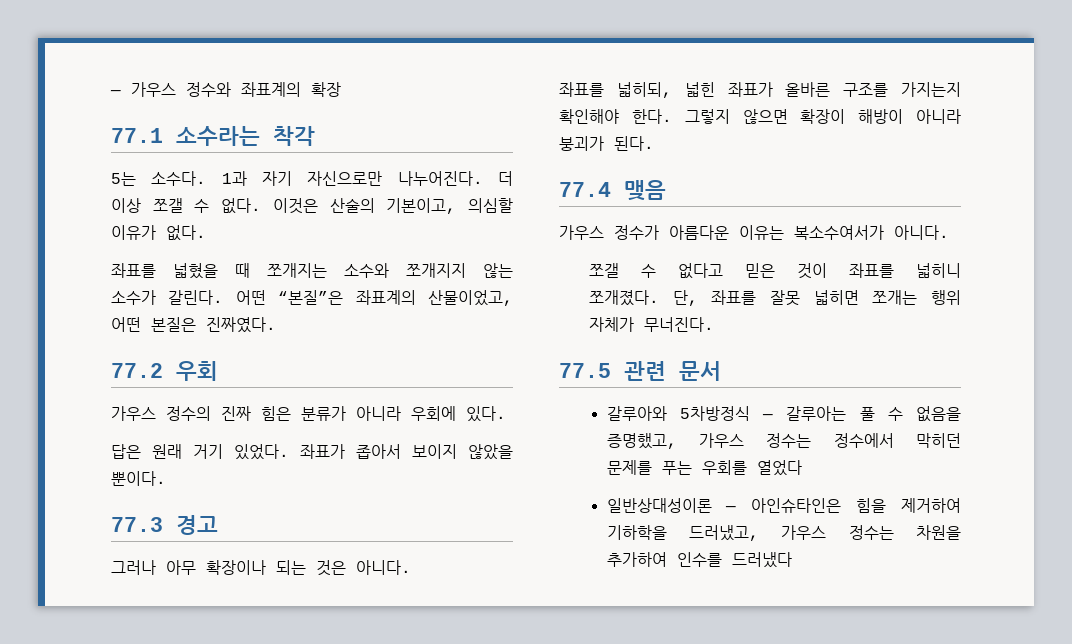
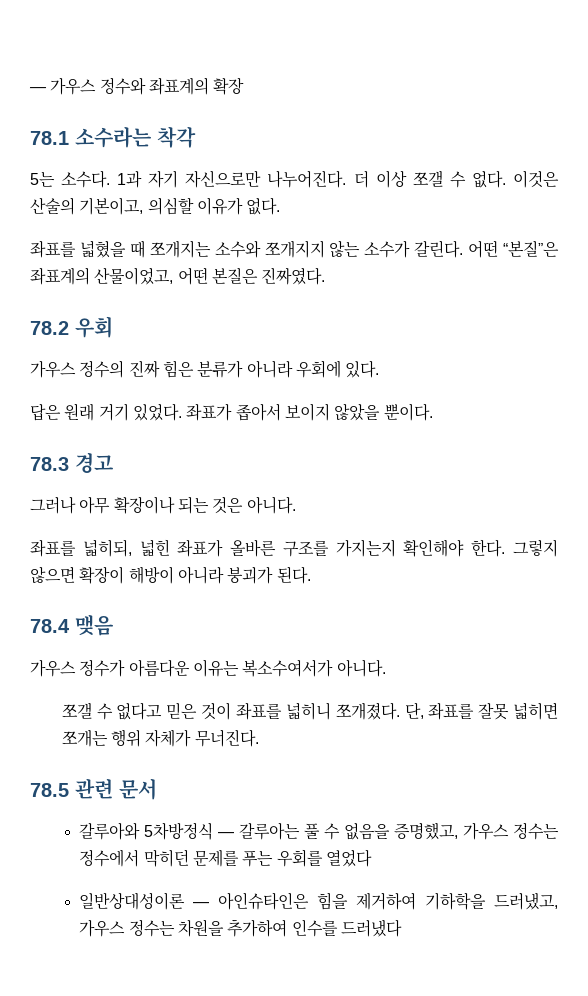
- 77.1 소수라는 착각
+ 78.1 소수라는 착각
- 77.2 우회
+ 78.2 우회
- 77.3 경고
+ 78.3 경고
- 77.4 맺음
+ 78.4 맺음
- 77.5 관련 문서
+ 78.5 관련 문서

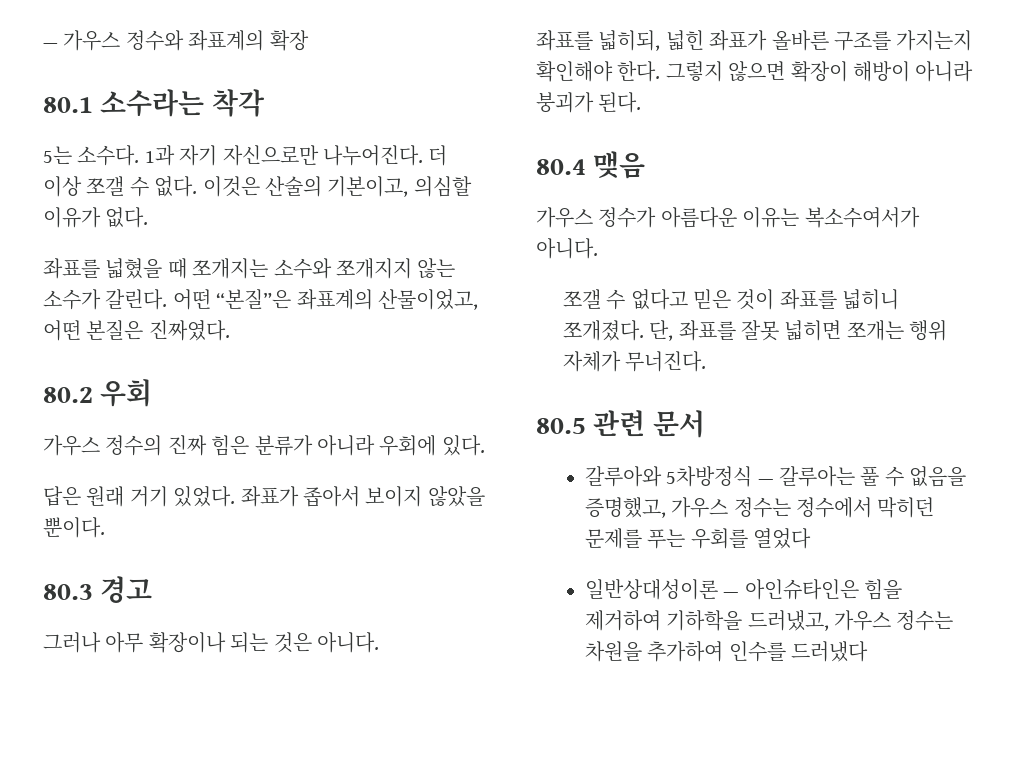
- 78.1 소수라는 착각
+ 80.1 소수라는 착각
- 78.2 우회
+ 80.2 우회
- 78.3 경고
+ 80.3 경고
- 78.4 맺음
+ 80.4 맺음
- 78.5 관련 문서
+ 80.5 관련 문서

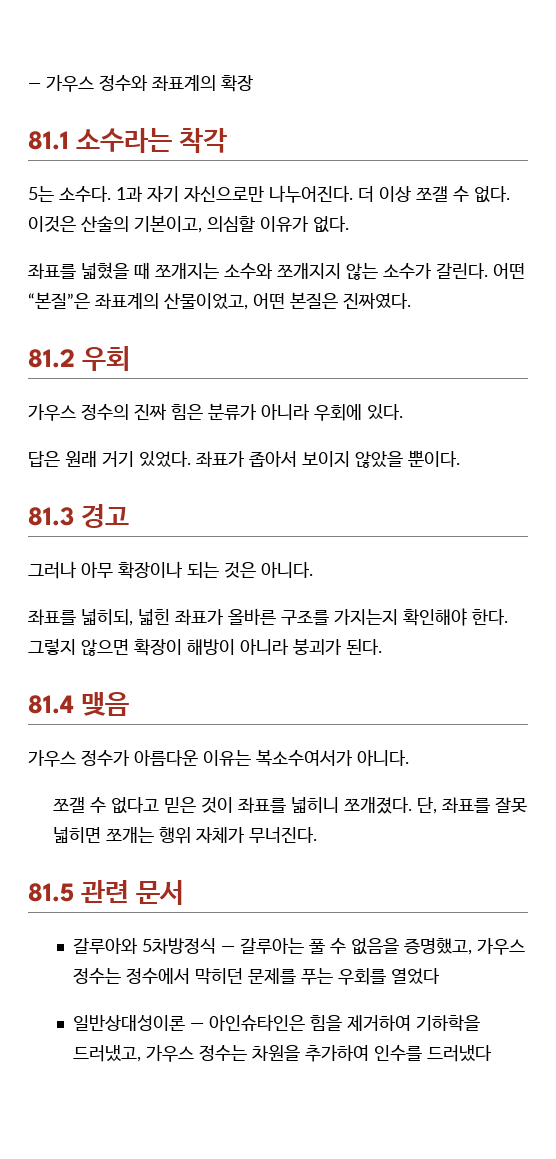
- 80.1 소수라는 착각
+ 81.1 소수라는 착각
- 80.2 우회
+ 81.2 우회
- 80.3 경고
+ 81.3 경고
- 80.4 맺음
+ 81.4 맺음
- 80.5 관련 문서
+ 81.5 관련 문서

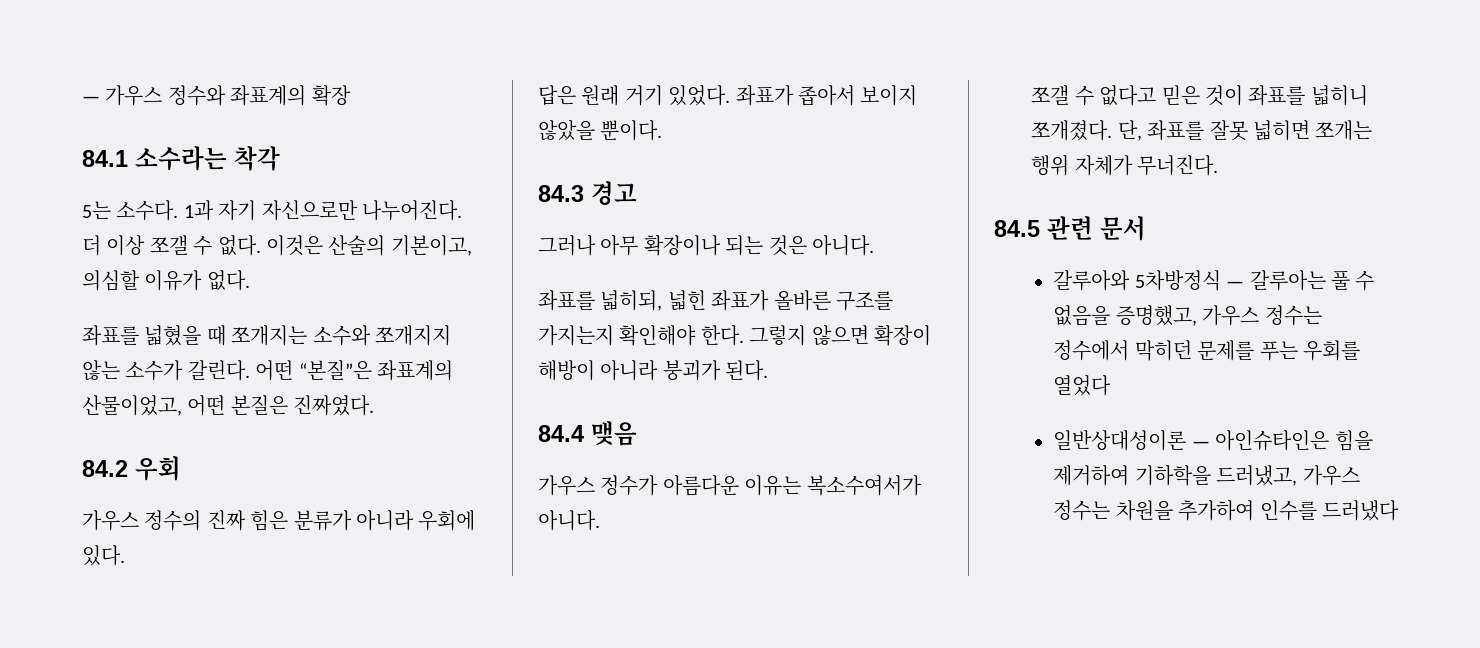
- 81.1 소수라는 착각
+ 84.1 소수라는 착각
- 81.2 우회
+ 84.2 우회
- 81.3 경고
+ 84.3 경고
- 81.4 맺음
+ 84.4 맺음
- 81.5 관련 문서
+ 84.5 관련 문서

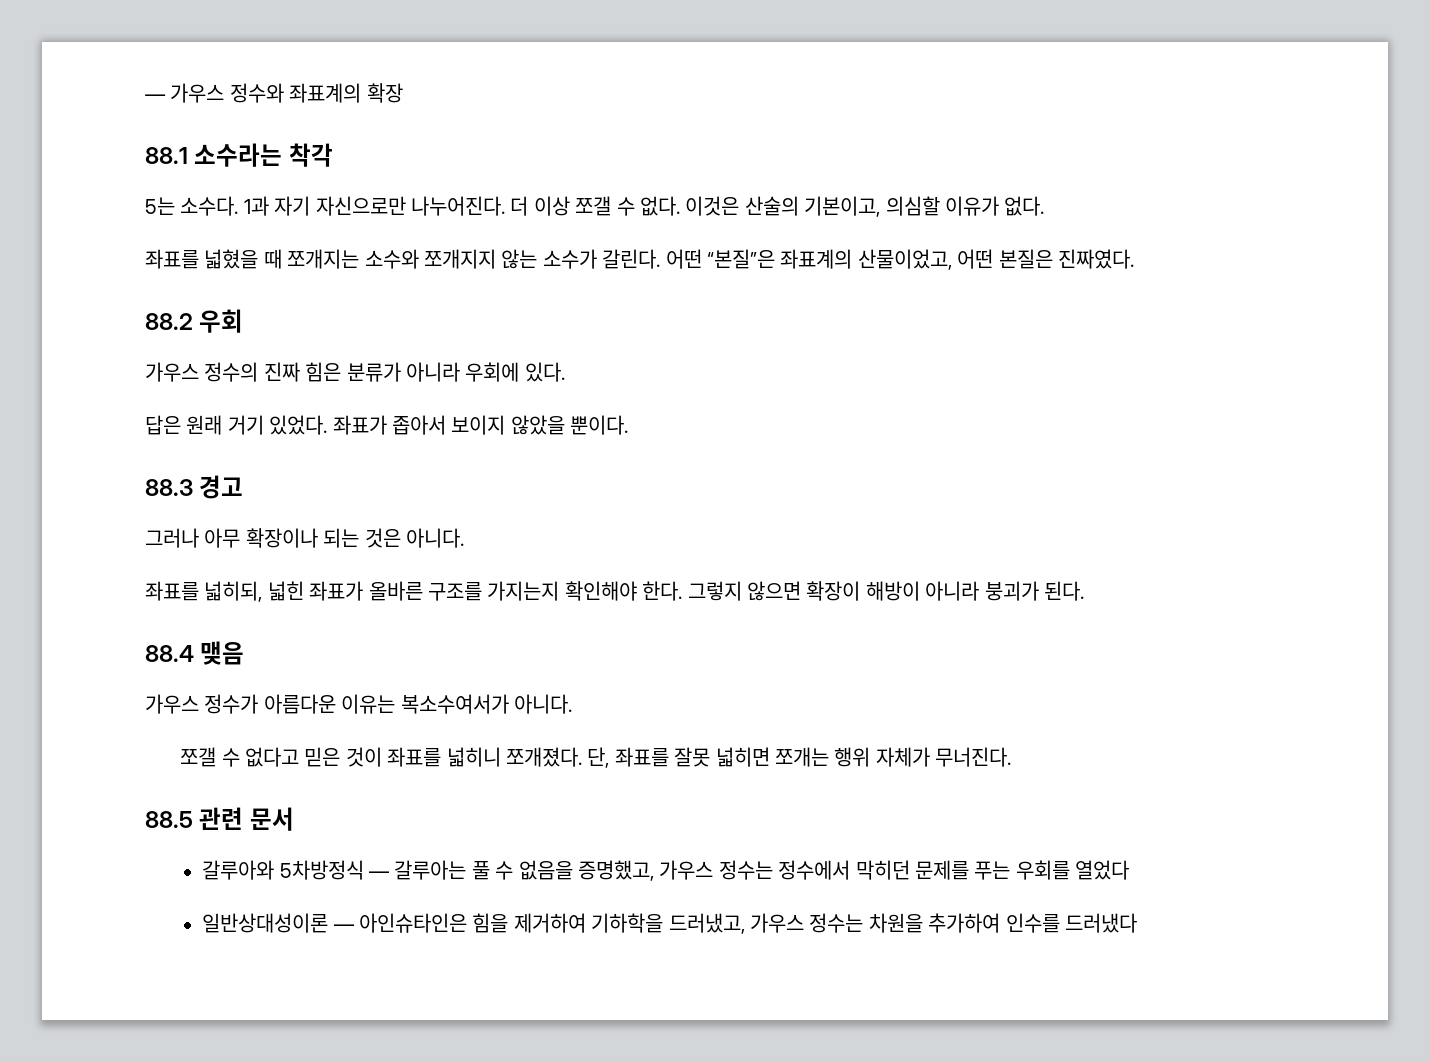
- 84.1 소수라는 착각
+ 88.1 소수라는 착각
- 84.2 우회
+ 88.2 우회
- 84.3 경고
+ 88.3 경고
- 84.4 맺음
+ 88.4 맺음
- 84.5 관련 문서
+ 88.5 관련 문서

